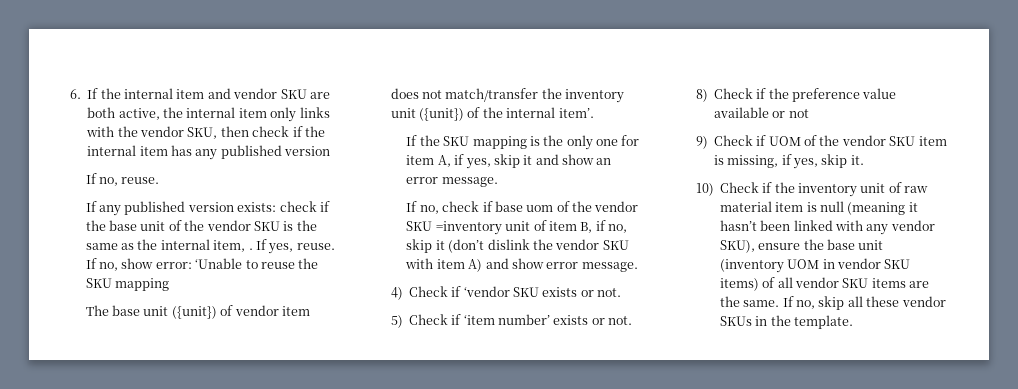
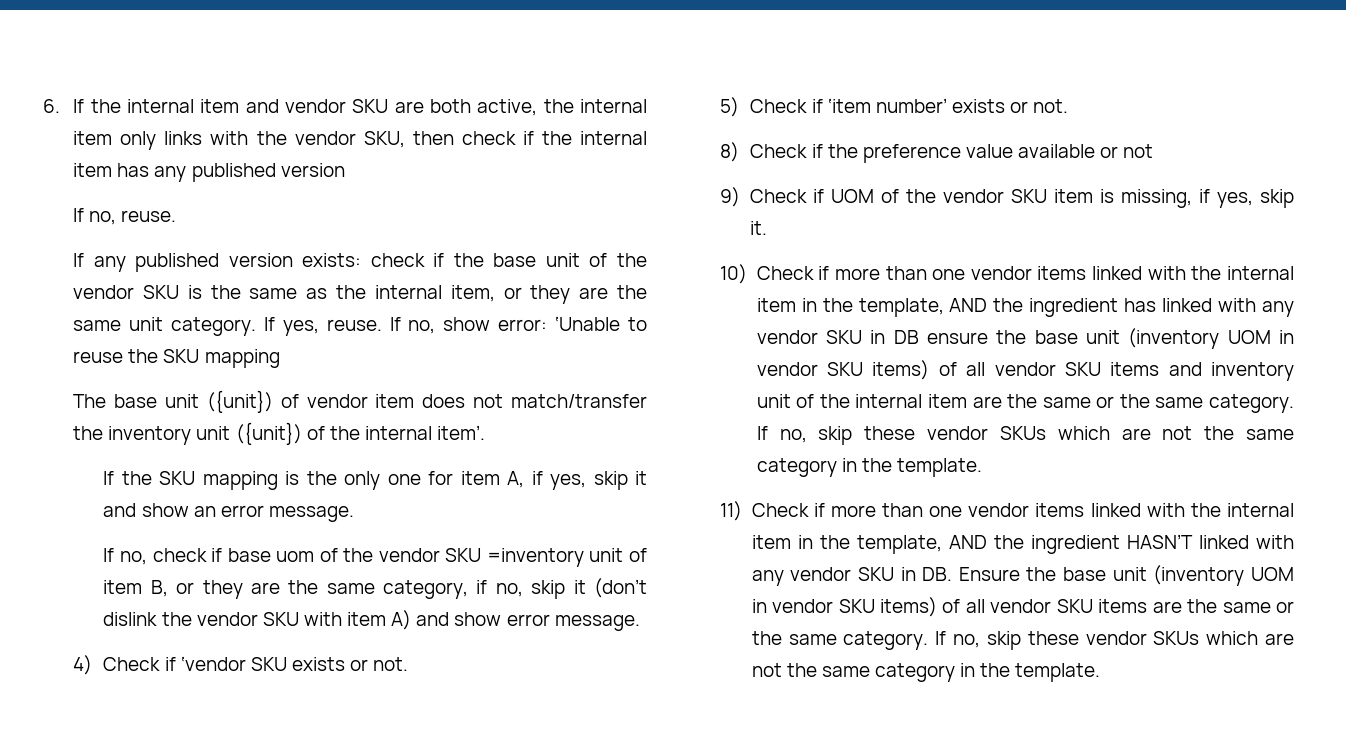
- If any published version exists: check if the base unit of the vendor SKU is the same as the internal item, .
+ If any published version exists: check if the base unit of the vendor SKU is the same as the internal item, or they are the same unit category.
- If no, check if base uom of the vendor SKU =inventory unit of item B, if no, skip it (don’t dislink the vendor SKU with item A) and show error message.
+ If no, check if base uom of the vendor SKU =inventory unit of item B, or they are the same category, if no, skip it (don’t dislink the vendor SKU with item A) and show error message.
- 10) Check if the inventory unit of raw material item is null (meaning it hasn’t been linked with any vendor SKU), ensure the base unit (inventory UOM in vendor SKU items) of all vendor SKU items are the same. If no, skip all these vendor SKUs in the template.
+ 10) Check if more than one vendor items linked with the internal item in the template, AND the ingredient has linked with any vendor SKU in DB ensure the base unit (inventory UOM in vendor SKU items) of all vendor SKU items and inventory unit of the internal item are the same or the same category. If no, skip these vendor SKUs which are not the same category in the template.
+ 11) Check if more than one vendor items linked with the internal item in the template, AND the ingredient HASN’T linked with any vendor SKU in DB. Ensure the base unit (inventory UOM in vendor SKU items) of all vendor SKU items are the same or the same category. If no, skip these vendor SKUs which are not the same category in the template.

